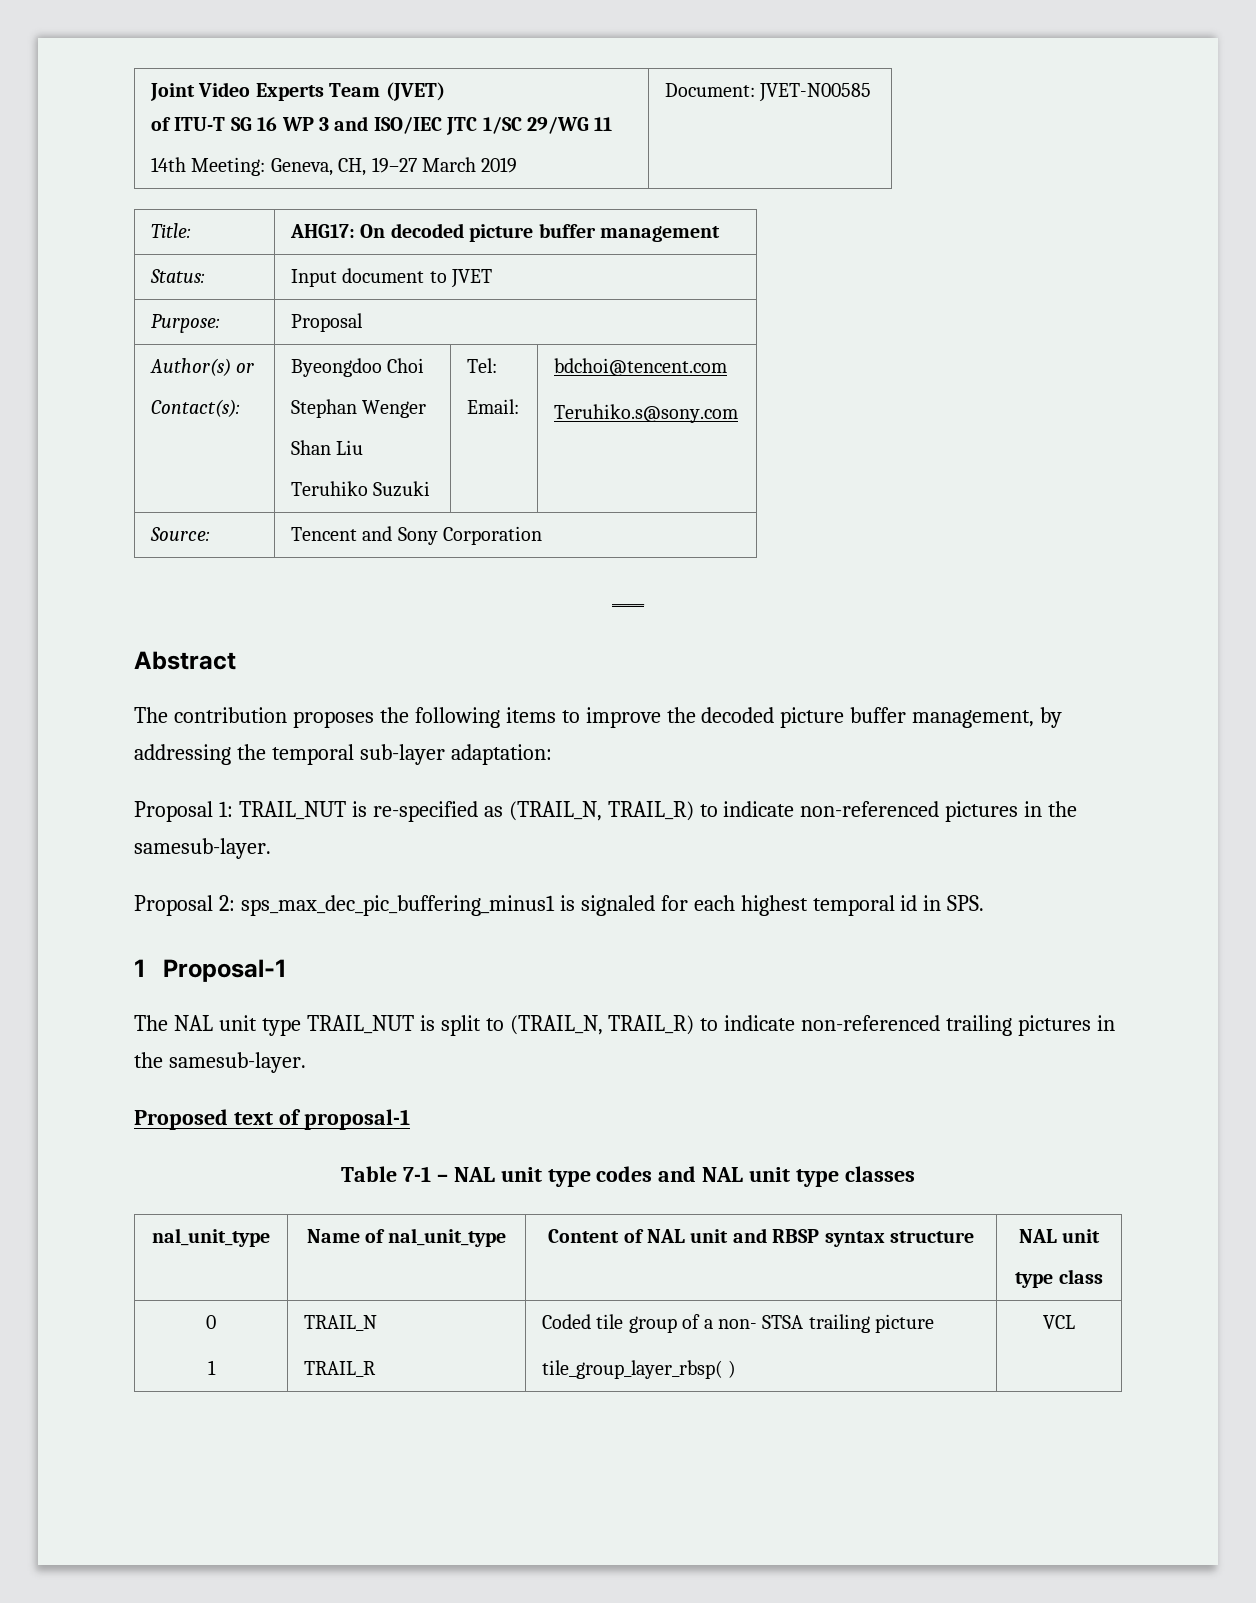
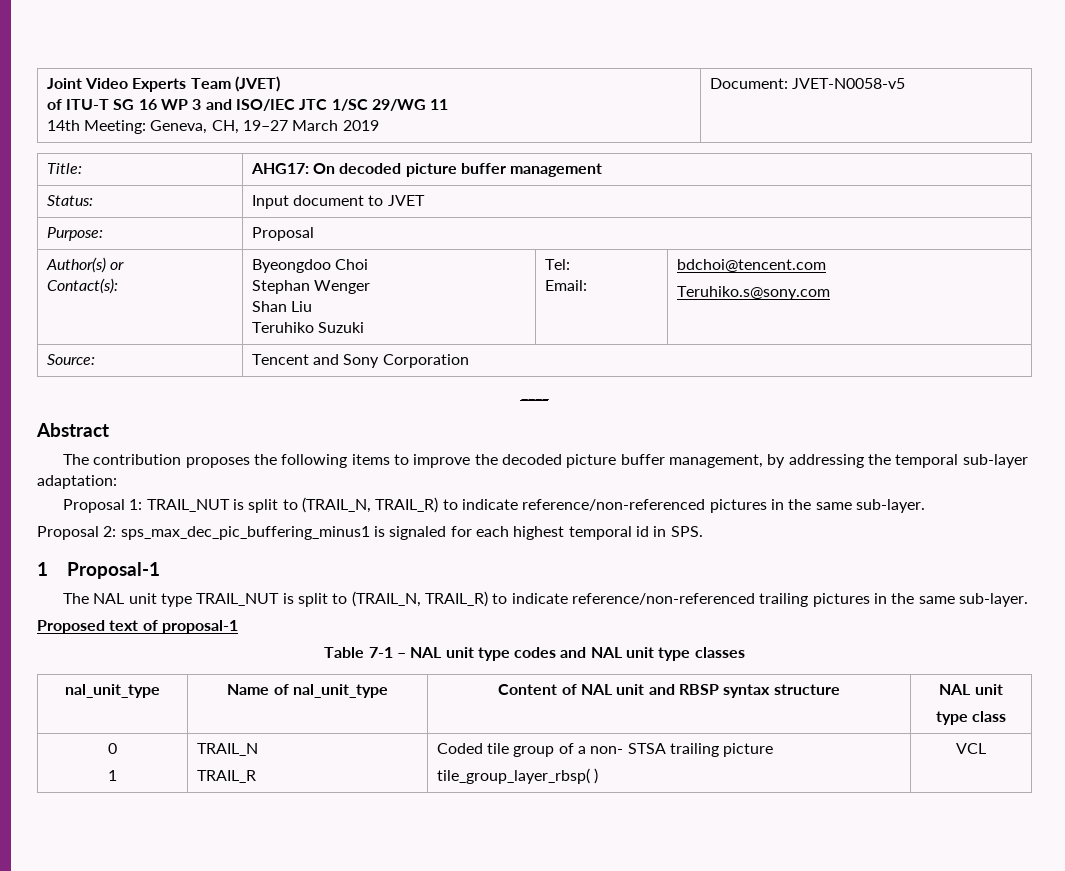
  Joint Video Experts Team (JVET)
  of ITU-T SG 16 WP 3 and ISO/IEC JTC 1/SC 29/WG 11
- 14th Meeting: Geneva, CH, 19–27 March 2019 | Document: JVET-N00585
+ 14th Meeting: Geneva, CH, 19–27 March 2019 | Document: JVET-N0058-v5
- Proposal 1: TRAIL_NUT is re-specified as (TRAIL_N, TRAIL_R) to indicate non-referenced pictures in the samesub-layer.
+ Proposal 1: TRAIL_NUT is split to (TRAIL_N, TRAIL_R) to indicate reference/non-referenced pictures in the same sub-layer.
- The NAL unit type TRAIL_NUT is split to (TRAIL_N, TRAIL_R) to indicate non-referenced trailing pictures in the samesub-layer.
+ The NAL unit type TRAIL_NUT is split to (TRAIL_N, TRAIL_R) to indicate reference/non-referenced trailing pictures in the same sub-layer.

